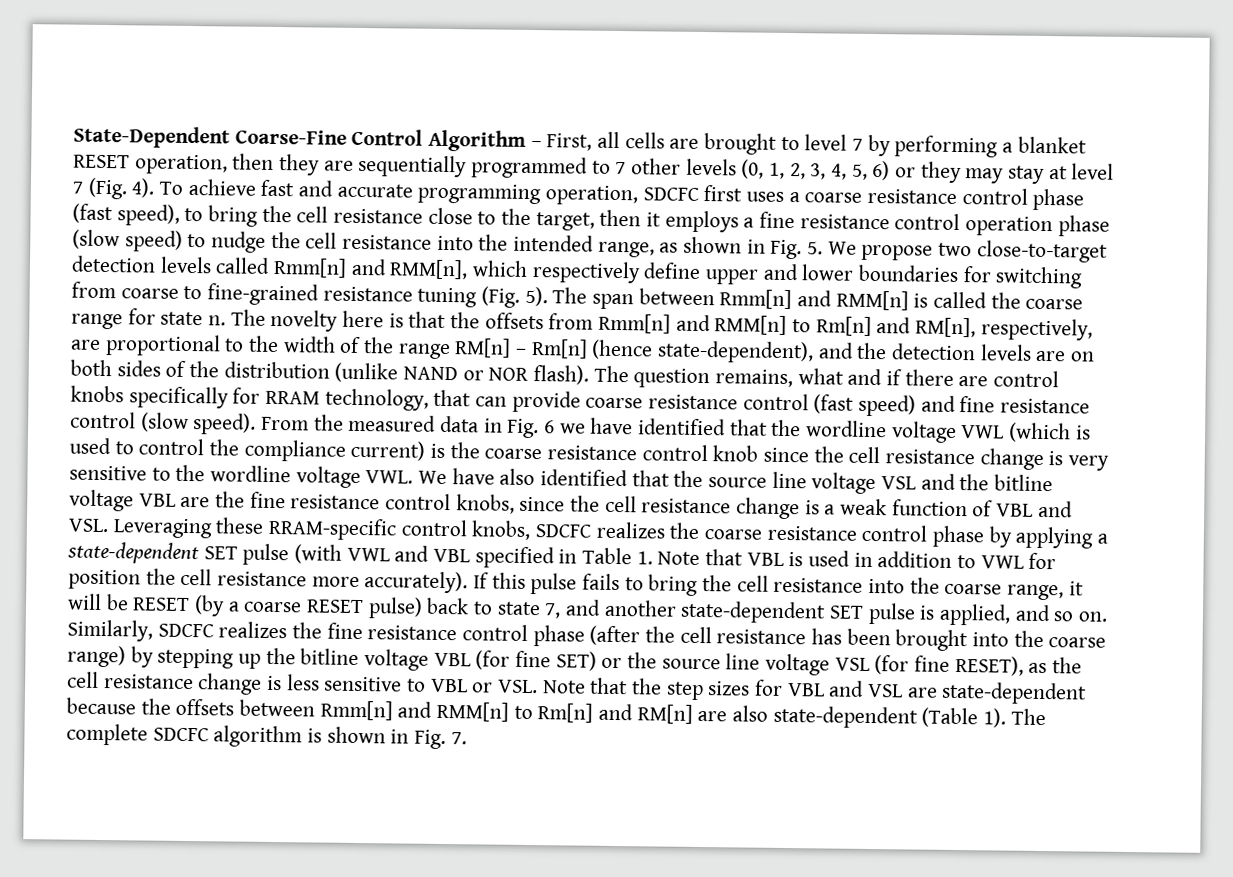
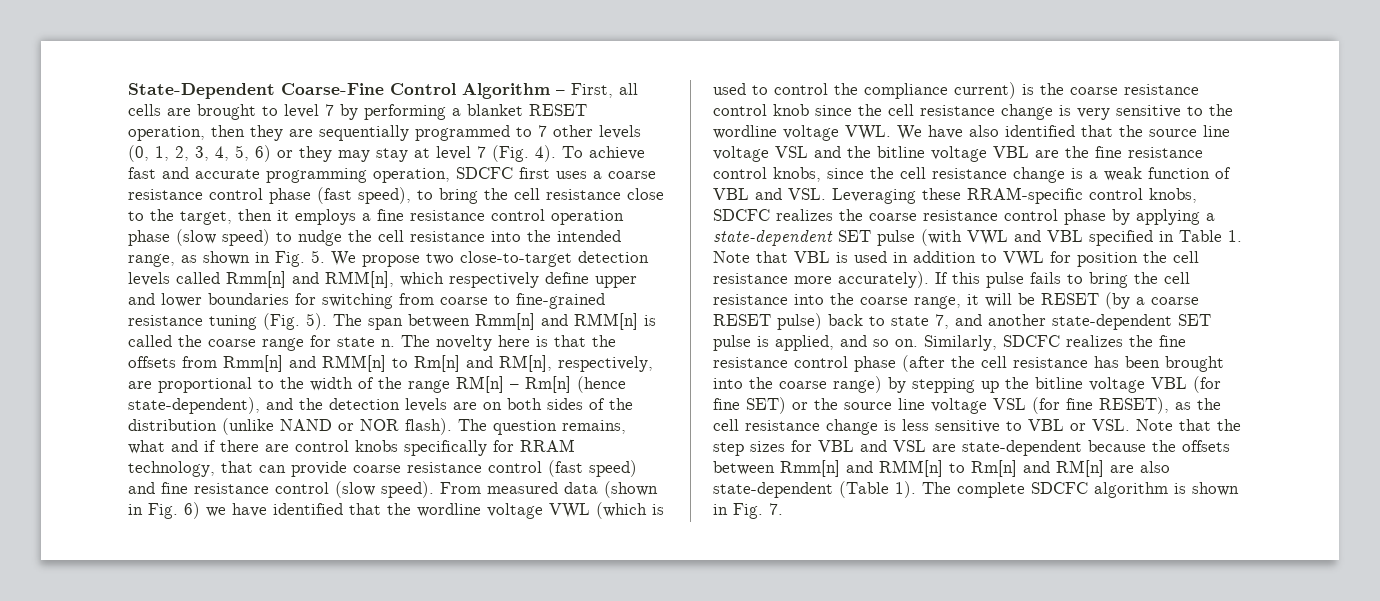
- From the measured data in Fig. 6 we have identified that the wordline voltage VWL (which is used to control the compliance current) is the coarse resistance control knob since the cell resistance change is very sensitive to the wordline voltage VWL. We have also identified that the source line voltage VSL and the bitline voltage VBL are the fine resistance control knobs, since the cell resistance change is a weak function of VBL and VSL. Leveraging these RRAM-specific control knobs, SDCFC realizes the coarse resistance control phase by applying a state-dependent SET pulse (with VWL and VBL specified in Table 1. Note that VBL is used in addition to VWL for position the cell resistance more accurately).
+ From measured data (shown in Fig. 6) we have identified that the wordline voltage VWL (which is used to control the compliance current) is the coarse resistance control knob since the cell resistance change is very sensitive to the wordline voltage VWL. We have also identified that the source line voltage VSL and the bitline voltage VBL are the fine resistance control knobs, since the cell resistance change is a weak function of VBL and VSL. Leveraging these RRAM-specific control knobs, SDCFC realizes the coarse resistance control phase by applying a state-dependent SET pulse (with VWL and VBL specified in Table 1. Note that VBL is used in addition to VWL for position the cell resistance more accurately).

